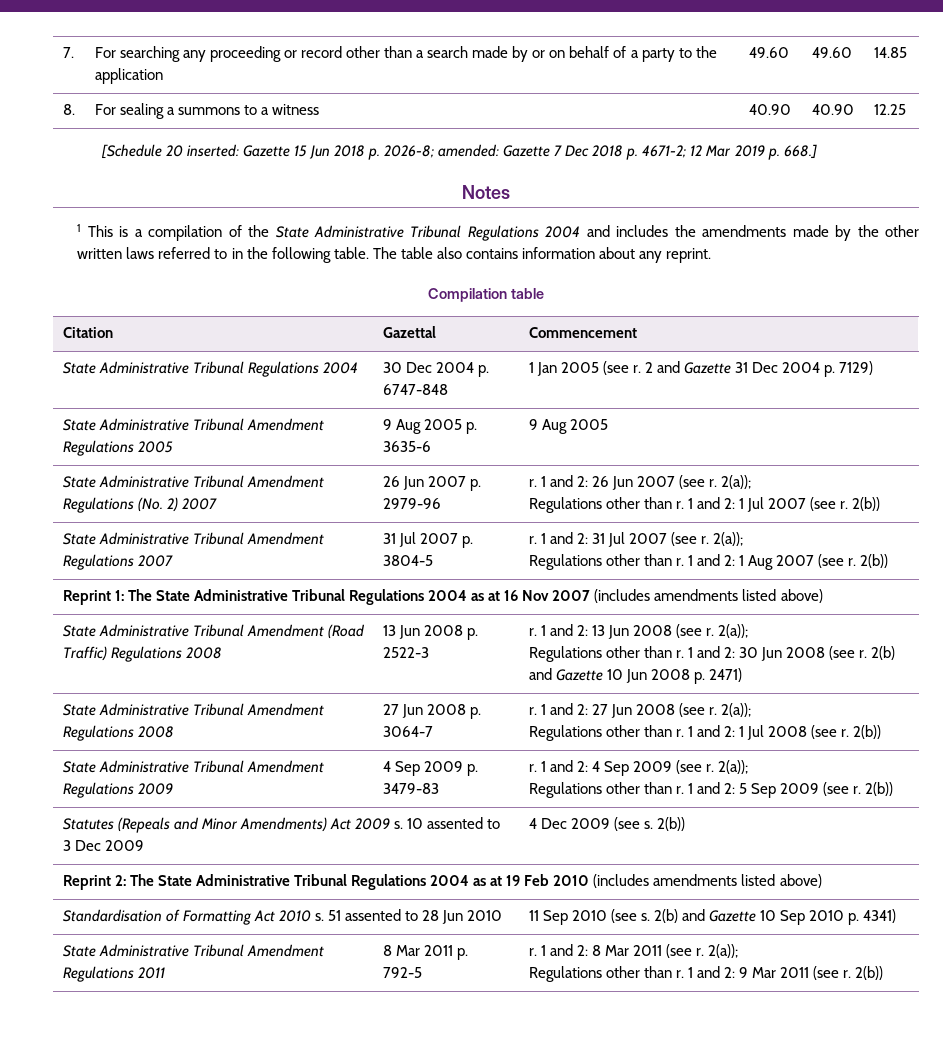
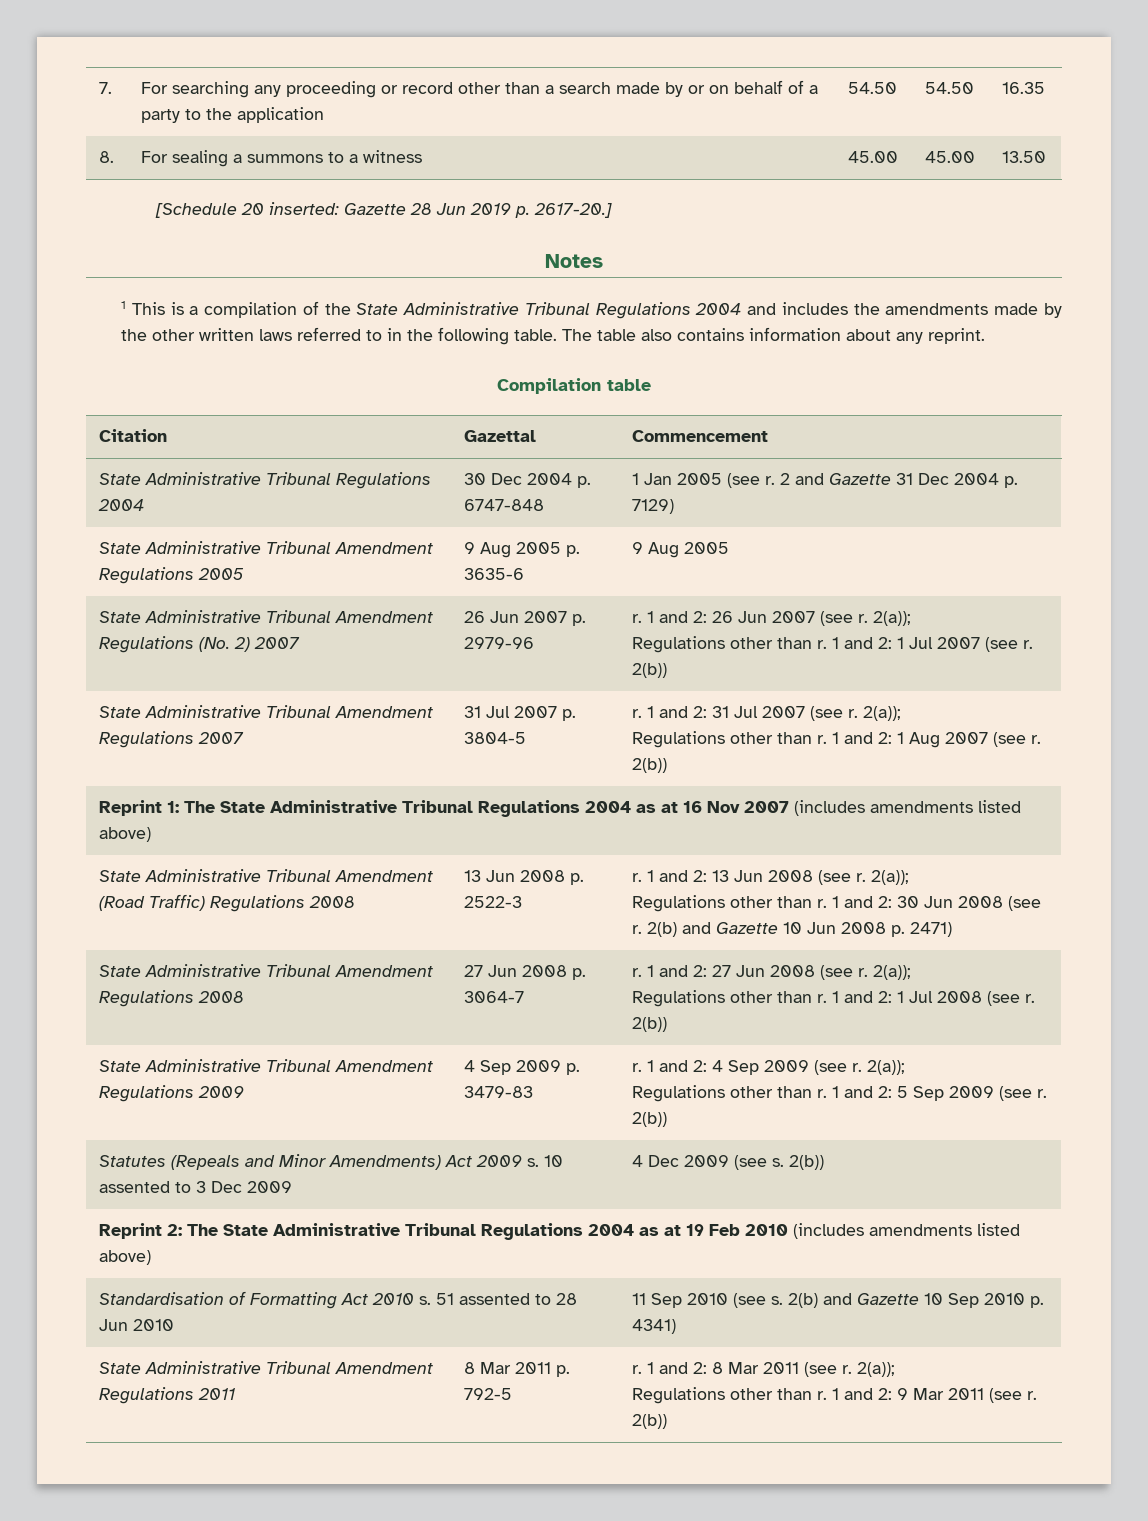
- 7. | For searching any proceeding or record other than a search made by or on behalf of a party to the application | 49.60 | 49.60 | 14.85
+ 7. | For searching any proceeding or record other than a search made by or on behalf of a party to the application | 54.50 | 54.50 | 16.35
- 8. | For sealing a summons to a witness | 40.90 | 40.90 | 12.25
+ 8. | For sealing a summons to a witness | 45.00 | 45.00 | 13.50
- [Schedule 20 inserted: Gazette 15 Jun 2018 p. 2026-8; amended: Gazette 7 Dec 2018 p. 4671-2; 12 Mar 2019 p. 668.]
+ [Schedule 20 inserted: Gazette 28 Jun 2019 p. 2617-20.]

